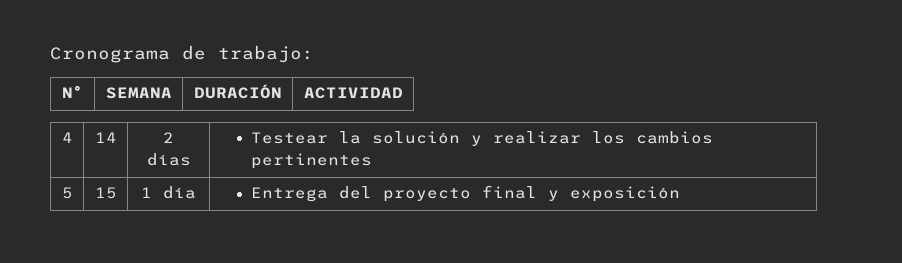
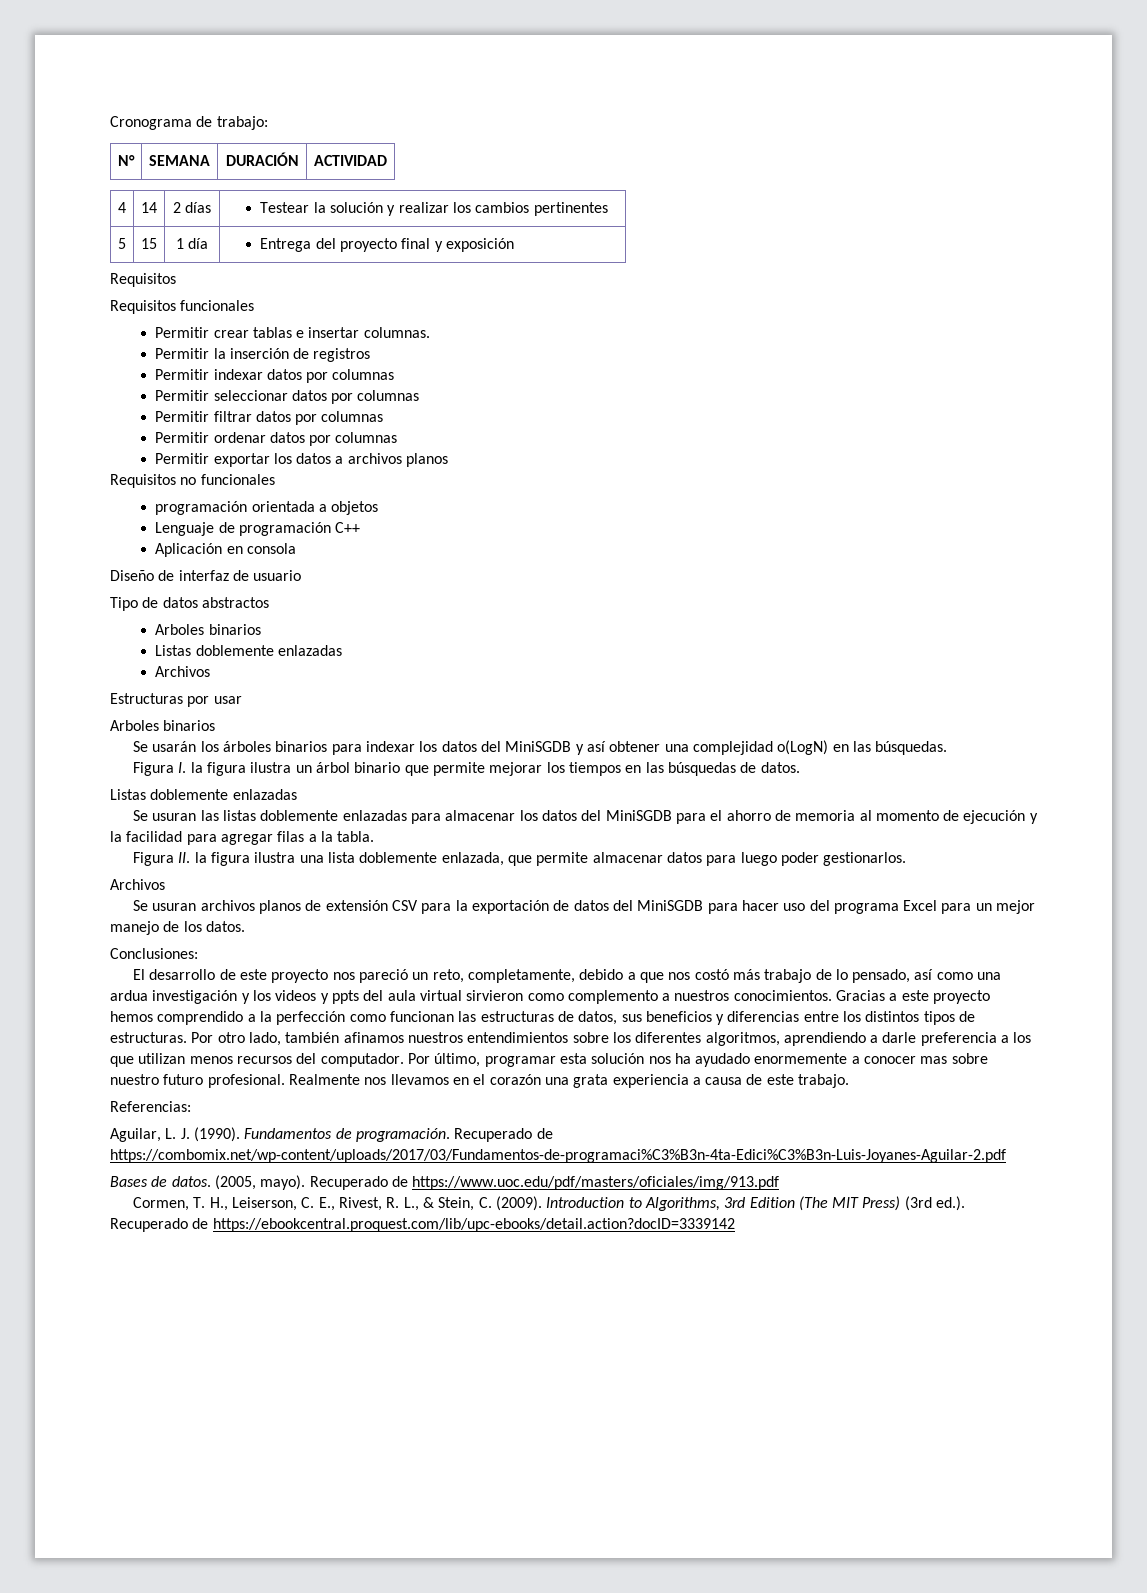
  5 | 15 | 1 día | Entrega del proyecto final y exposición
+ Requisitos
+ Requisitos funcionales
+ Permitir crear tablas e insertar columnas.
+ Permitir la inserción de registros
+ Permitir indexar datos por columnas
+ Permitir seleccionar datos por columnas
+ Permitir filtrar datos por columnas
+ Permitir ordenar datos por columnas
+ Permitir exportar los datos a archivos planos
+ Requisitos no funcionales
+ programación orientada a objetos
+ Lenguaje de programación C++
+ Aplicación en consola
+ Diseño de interfaz de usuario
+ Tipo de datos abstractos
+ Arboles binarios
+ Listas doblemente enlazadas
+ Archivos
+ Estructuras por usar
+ Arboles binarios
+ Se usarán los árboles binarios para indexar los datos del MiniSGDB y así obtener una complejidad o(LogN) en las búsquedas.
+ Figura I. la figura ilustra un árbol binario que permite mejorar los tiempos en las búsquedas de datos.
+ Listas doblemente enlazadas
+ Se usuran las listas doblemente enlazadas para almacenar los datos del MiniSGDB para el ahorro de memoria al momento de ejecución y la facilidad para agregar filas a la tabla.
+ Figura II. la figura ilustra una lista doblemente enlazada, que permite almacenar datos para luego poder gestionarlos.
+ Archivos
+ Se usuran archivos planos de extensión CSV para la exportación de datos del MiniSGDB para hacer uso del programa Excel para un mejor manejo de los datos.
+ Conclusiones:
+ El desarrollo de este proyecto nos pareció un reto, completamente, debido a que nos costó más trabajo de lo pensado, así como una ardua investigación y los videos y ppts del aula virtual sirvieron como complemento a nuestros conocimientos. Gracias a este proyecto hemos comprendido a la perfección como funcionan las estructuras de datos, sus beneficios y diferencias entre los distintos tipos de estructuras. Por otro lado, también afinamos nuestros entendimientos sobre los diferentes algoritmos, aprendiendo a darle preferencia a los que utilizan menos recursos del computador. Por último, programar esta solución nos ha ayudado enormemente a conocer mas sobre nuestro futuro profesional. Realmente nos llevamos en el corazón una grata experiencia a causa de este trabajo.
+ Referencias:
+ Aguilar, L. J. (1990). Fundamentos de programación. Recuperado de https://combomix.net/wp-content/uploads/2017/03/Fundamentos-de-programaci%C3%B3n-4ta-Edici%C3%B3n-Luis-Joyanes-Aguilar-2.pdf
+ Bases de datos. (2005, mayo). Recuperado de https://www.uoc.edu/pdf/masters/oficiales/img/913.pdf
+ Cormen, T. H., Leiserson, C. E., Rivest, R. L., & Stein, C. (2009). Introduction to Algorithms, 3rd Edition (The MIT Press) (3rd ed.). Recuperado de https://ebookcentral.proquest.com/lib/upc-ebooks/detail.action?docID=3339142

